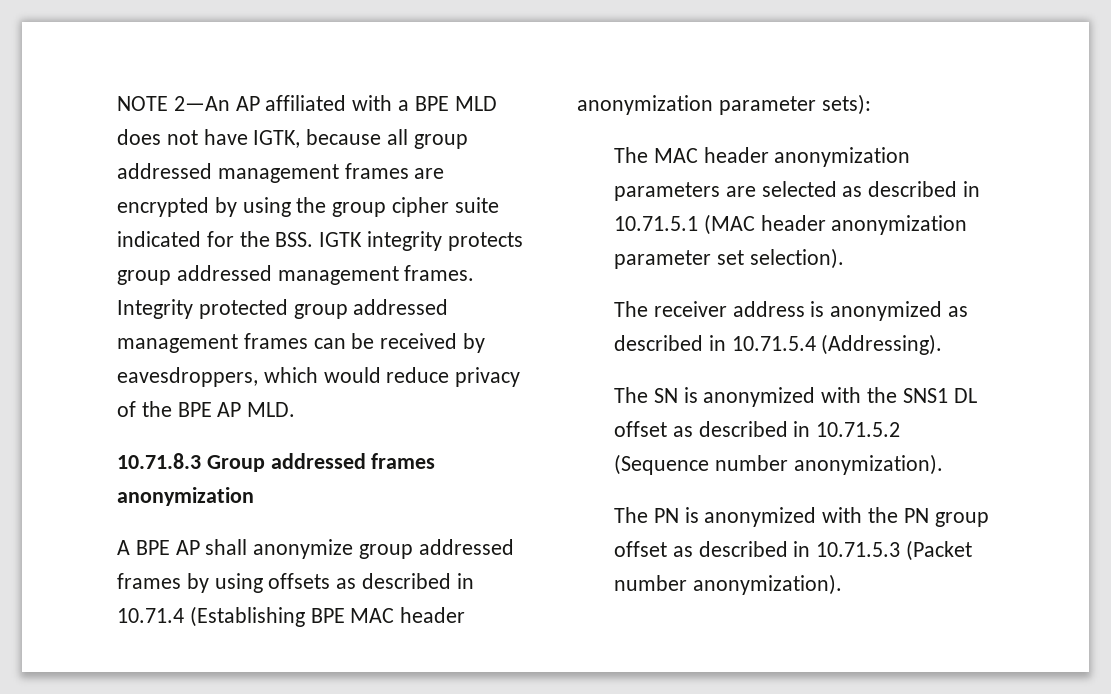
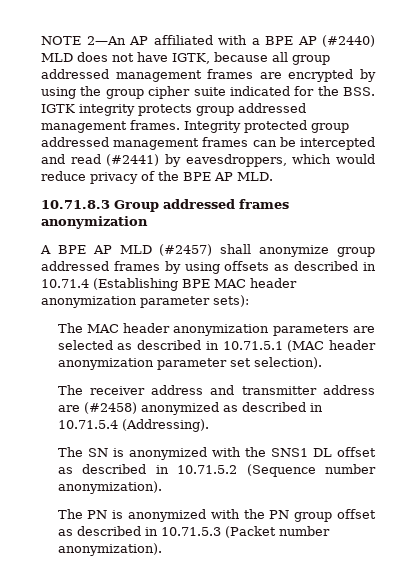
- NOTE 2—An AP affiliated with a BPE MLD does not have IGTK, because all group addressed management frames are encrypted by using the group cipher suite indicated for the BSS. IGTK integrity protects group addressed management frames.
+ NOTE 2—An AP affiliated with a BPE AP (#2440) MLD does not have IGTK, because all group addressed management frames are encrypted by using the group cipher suite indicated for the BSS. IGTK integrity protects group addressed management frames.
- Integrity protected group addressed management frames can be received by eavesdroppers, which would reduce privacy of the BPE AP MLD.
+ Integrity protected group addressed management frames can be intercepted and read (#2441) by eavesdroppers, which would reduce privacy of the BPE AP MLD.
- A BPE AP shall anonymize group addressed frames by using offsets as described in 10.71.4 (Establishing BPE MAC header anonymization parameter sets):
+ A BPE AP MLD (#2457) shall anonymize group addressed frames by using offsets as described in 10.71.4 (Establishing BPE MAC header anonymization parameter sets):
- The receiver address is anonymized as described in 10.71.5.4 (Addressing).
+ The receiver address and transmitter address are (#2458) anonymized as described in 10.71.5.4 (Addressing).

